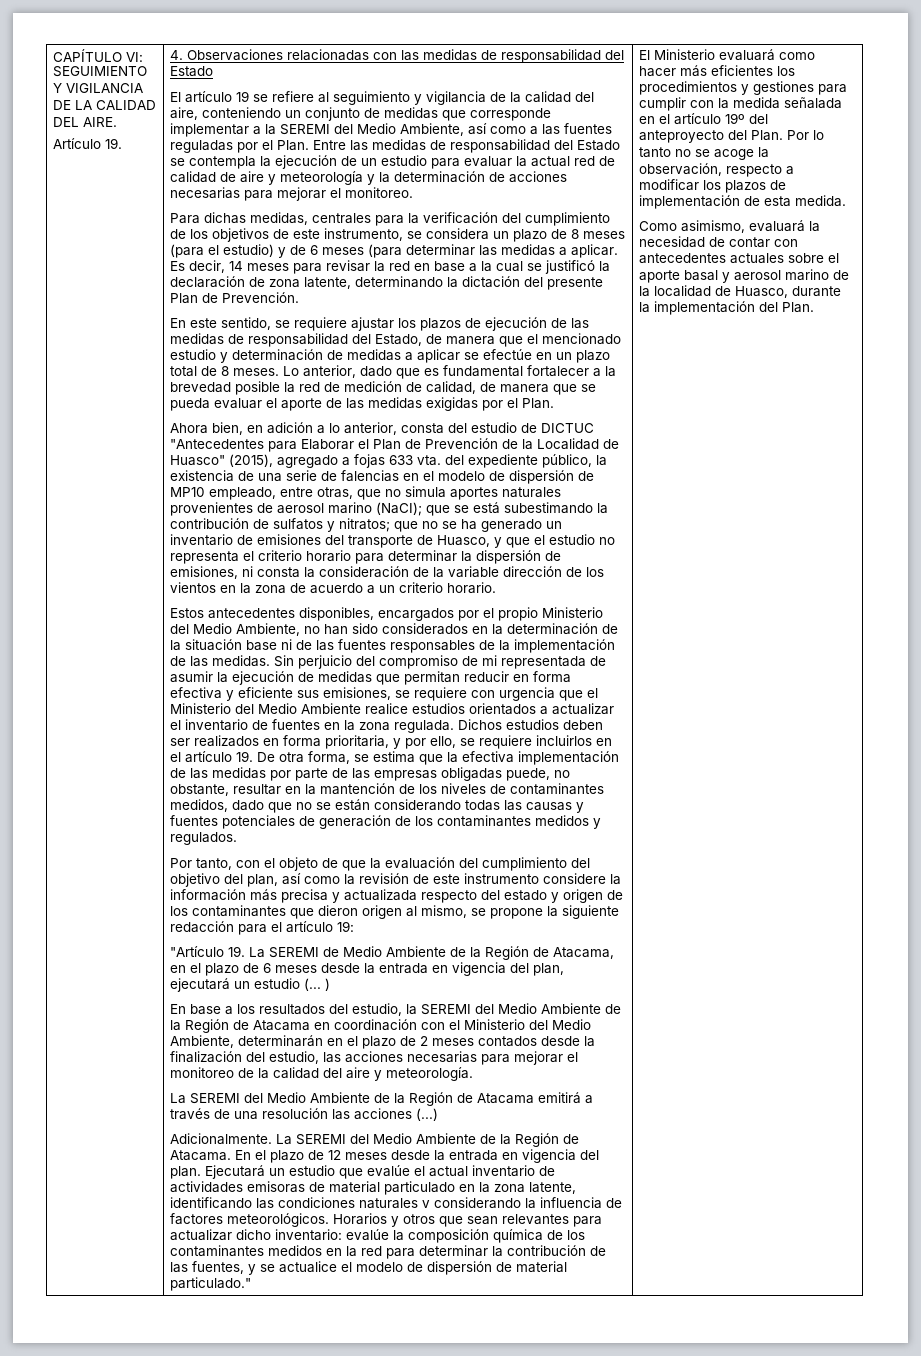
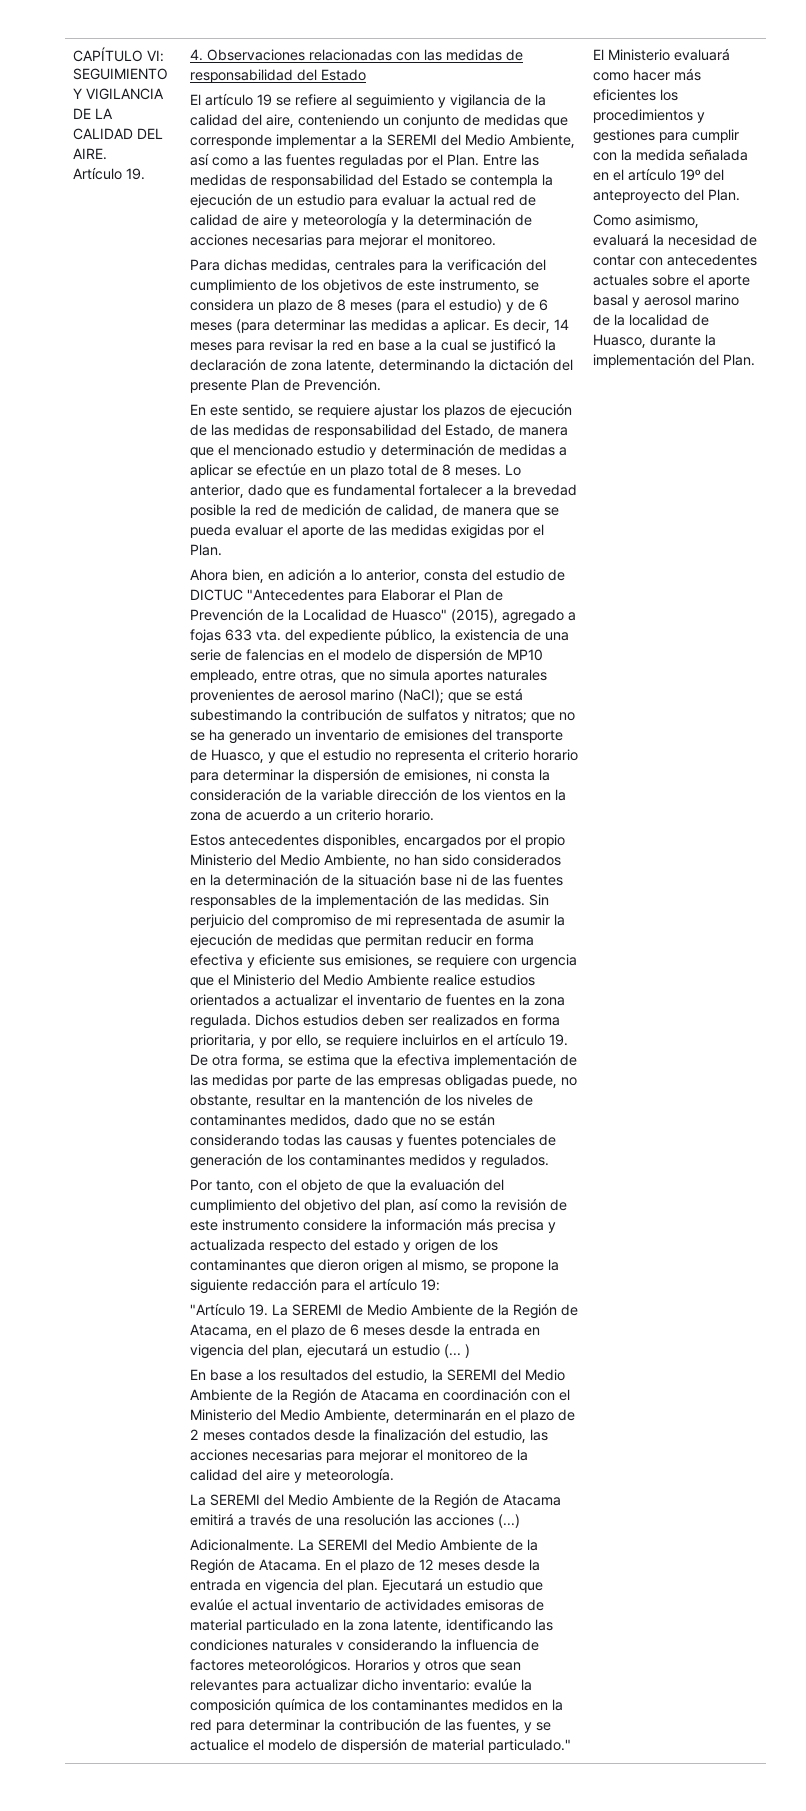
- Por lo tanto no se acoge la observación, respecto a modificar los plazos de implementación de esta medida.

